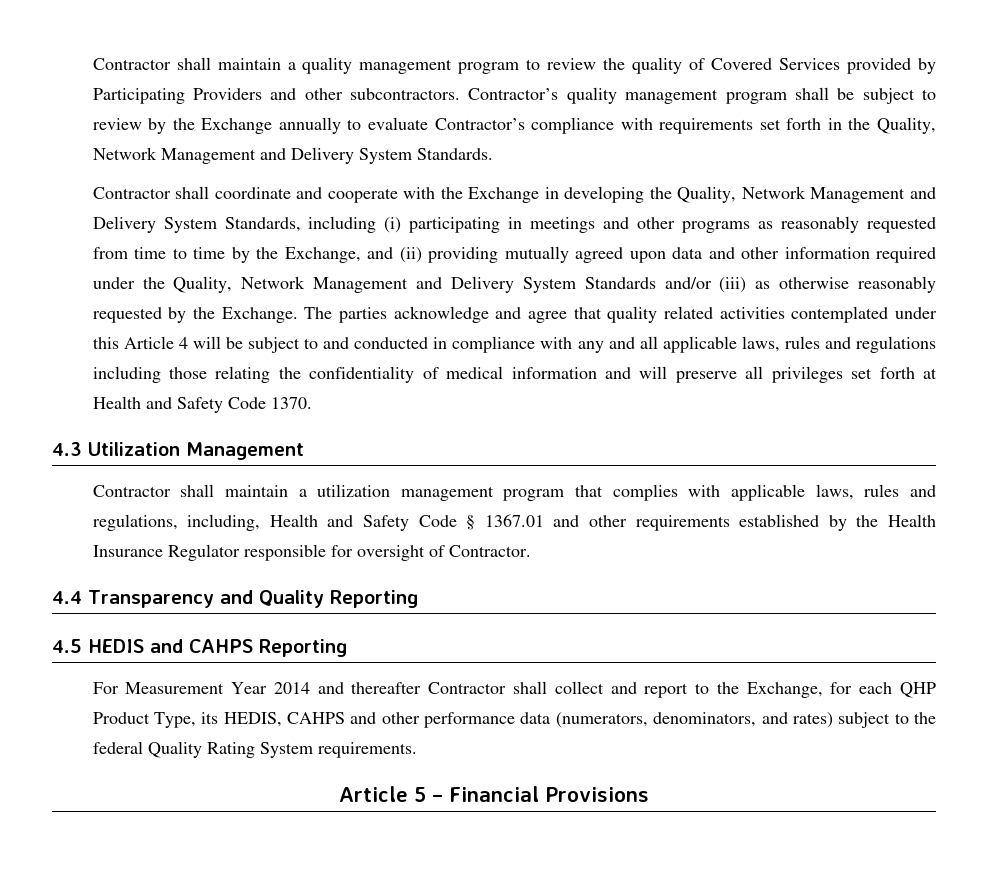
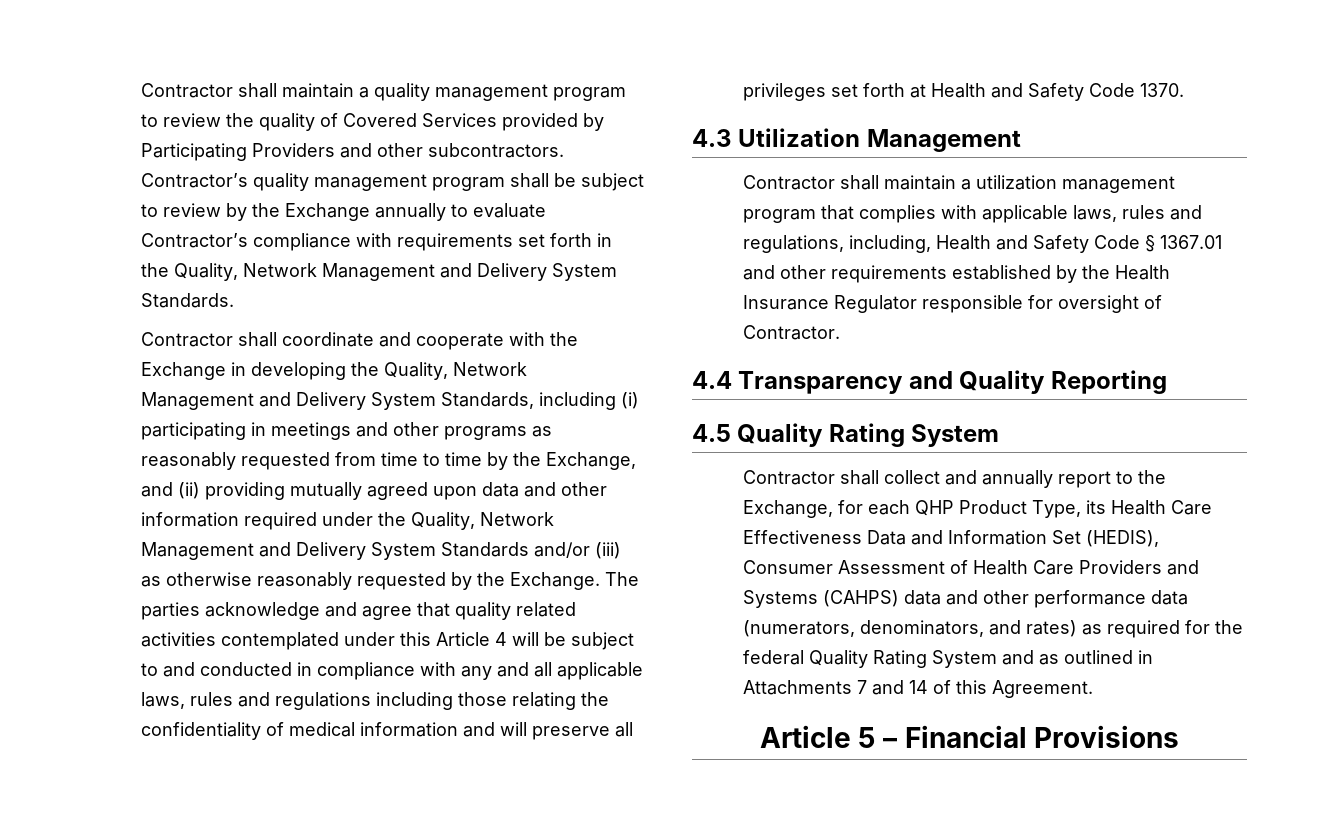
- 4.5 HEDIS and CAHPS Reporting
- For Measurement Year 2014 and thereafter Contractor shall collect and report to the Exchange, for each QHP Product Type, its HEDIS, CAHPS and other performance data (numerators, denominators, and rates) subject to the federal Quality Rating System requirements.
+ 4.5 Quality Rating System
+ Contractor shall collect and annually report to the Exchange, for each QHP Product Type, its Health Care Effectiveness Data and Information Set (HEDIS), Consumer Assessment of Health Care Providers and Systems (CAHPS) data and other performance data (numerators, denominators, and rates) as required for the federal Quality Rating System and as outlined in Attachments 7 and 14 of this Agreement.

